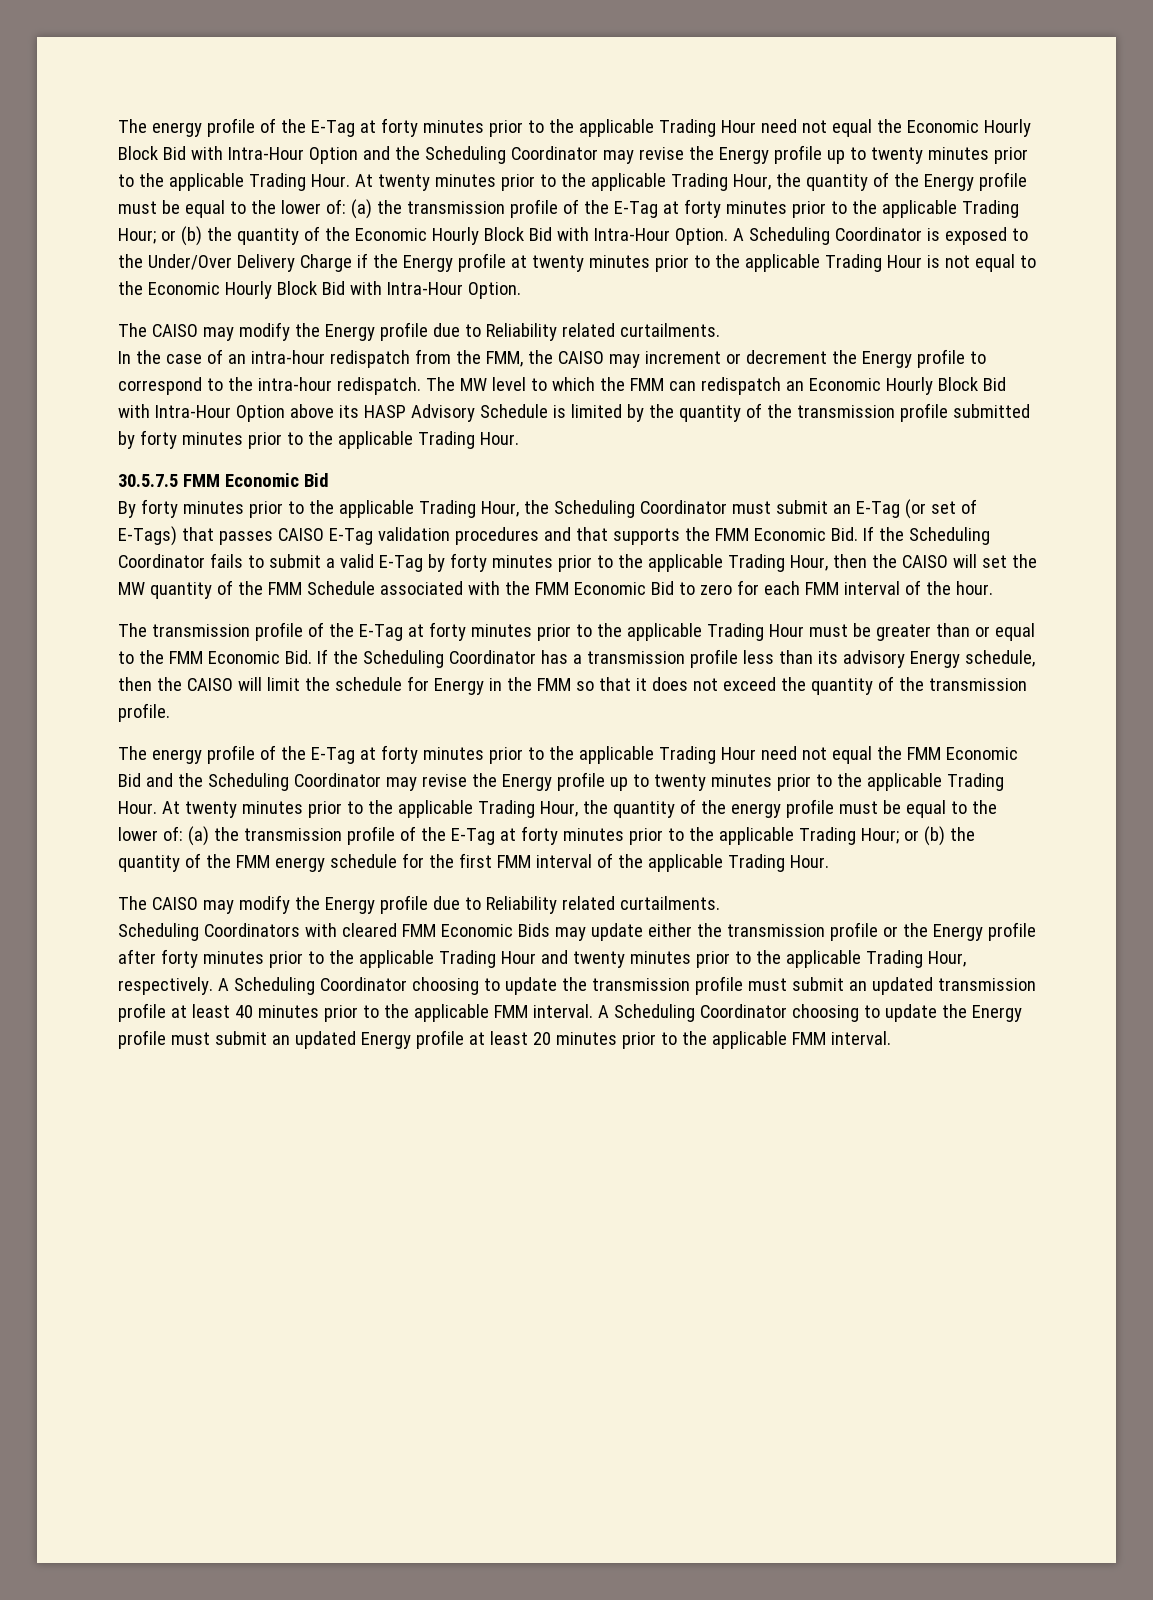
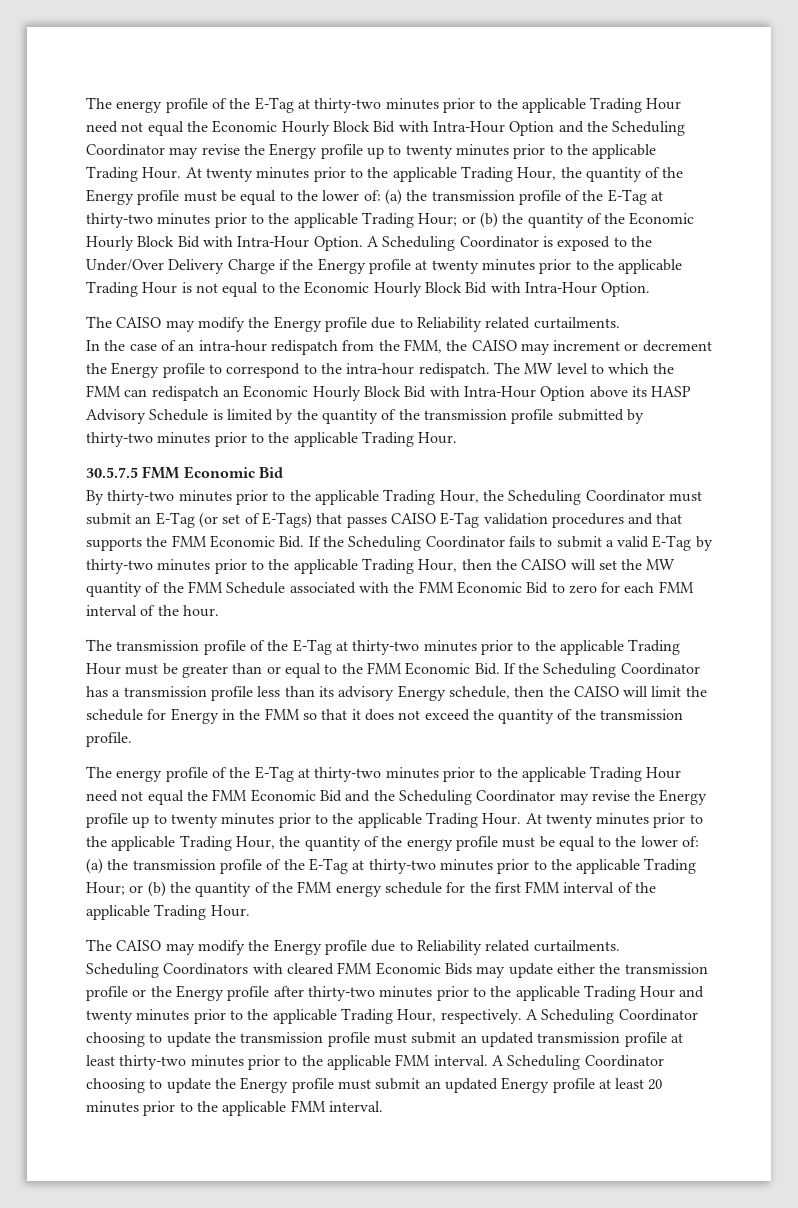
- The energy profile of the E-Tag at forty minutes prior to the applicable Trading Hour need not equal the Economic Hourly Block Bid with Intra-Hour Option and the Scheduling Coordinator may revise the Energy profile up to twenty minutes prior to the applicable Trading Hour.
+ The energy profile of the E-Tag at thirty-two minutes prior to the applicable Trading Hour need not equal the Economic Hourly Block Bid with Intra-Hour Option and the Scheduling Coordinator may revise the Energy profile up to twenty minutes prior to the applicable Trading Hour.
- At twenty minutes prior to the applicable Trading Hour, the quantity of the Energy profile must be equal to the lower of: (a) the transmission profile of the E-Tag at forty minutes prior to the applicable Trading Hour; or (b) the quantity of the Economic Hourly Block Bid with Intra-Hour Option.
+ At twenty minutes prior to the applicable Trading Hour, the quantity of the Energy profile must be equal to the lower of: (a) the transmission profile of the E-Tag at thirty-two minutes prior to the applicable Trading Hour; or (b) the quantity of the Economic Hourly Block Bid with Intra-Hour Option.
- The MW level to which the FMM can redispatch an Economic Hourly Block Bid with Intra-Hour Option above its HASP Advisory Schedule is limited by the quantity of the transmission profile submitted by forty minutes prior to the applicable Trading Hour.
+ The MW level to which the FMM can redispatch an Economic Hourly Block Bid with Intra-Hour Option above its HASP Advisory Schedule is limited by the quantity of the transmission profile submitted by thirty-two minutes prior to the applicable Trading Hour.
- By forty minutes prior to the applicable Trading Hour, the Scheduling Coordinator must submit an E-Tag (or set of E-Tags) that passes CAISO E-Tag validation procedures and that supports the FMM Economic Bid. If the Scheduling Coordinator fails to submit a valid E-Tag by forty minutes prior to the applicable Trading Hour, then the CAISO will set the MW quantity of the FMM Schedule associated with the FMM Economic Bid to zero for each FMM interval of the hour.
+ By thirty-two minutes prior to the applicable Trading Hour, the Scheduling Coordinator must submit an E-Tag (or set of E-Tags) that passes CAISO E-Tag validation procedures and that supports the FMM Economic Bid. If the Scheduling Coordinator fails to submit a valid E-Tag by thirty-two minutes prior to the applicable Trading Hour, then the CAISO will set the MW quantity of the FMM Schedule associated with the FMM Economic Bid to zero for each FMM interval of the hour.
- The transmission profile of the E-Tag at forty minutes prior to the applicable Trading Hour must be greater than or equal to the FMM Economic Bid. If the Scheduling Coordinator has a transmission profile less than its advisory Energy schedule, then the CAISO will limit the schedule for Energy in the FMM so that it does not exceed the quantity of the transmission profile.
+ The transmission profile of the E-Tag at thirty-two minutes prior to the applicable Trading Hour must be greater than or equal to the FMM Economic Bid. If the Scheduling Coordinator has a transmission profile less than its advisory Energy schedule, then the CAISO will limit the schedule for Energy in the FMM so that it does not exceed the quantity of the transmission profile.
- The energy profile of the E-Tag at forty minutes prior to the applicable Trading Hour need not equal the FMM Economic Bid and the Scheduling Coordinator may revise the Energy profile up to twenty minutes prior to the applicable Trading Hour.
+ The energy profile of the E-Tag at thirty-two minutes prior to the applicable Trading Hour need not equal the FMM Economic Bid and the Scheduling Coordinator may revise the Energy profile up to twenty minutes prior to the applicable Trading Hour.
- At twenty minutes prior to the applicable Trading Hour, the quantity of the energy profile must be equal to the lower of: (a) the transmission profile of the E-Tag at forty minutes prior to the applicable Trading Hour; or (b) the quantity of the FMM energy schedule for the first FMM interval of the applicable Trading Hour.
+ At twenty minutes prior to the applicable Trading Hour, the quantity of the energy profile must be equal to the lower of: (a) the transmission profile of the E-Tag at thirty-two minutes prior to the applicable Trading Hour; or (b) the quantity of the FMM energy schedule for the first FMM interval of the applicable Trading Hour.
- Scheduling Coordinators with cleared FMM Economic Bids may update either the transmission profile or the Energy profile after forty minutes prior to the applicable Trading Hour and twenty minutes prior to the applicable Trading Hour, respectively.
+ Scheduling Coordinators with cleared FMM Economic Bids may update either the transmission profile or the Energy profile after thirty-two minutes prior to the applicable Trading Hour and twenty minutes prior to the applicable Trading Hour, respectively.
- A Scheduling Coordinator choosing to update the transmission profile must submit an updated transmission profile at least 40 minutes prior to the applicable FMM interval.
+ A Scheduling Coordinator choosing to update the transmission profile must submit an updated transmission profile at least thirty-two minutes prior to the applicable FMM interval.

